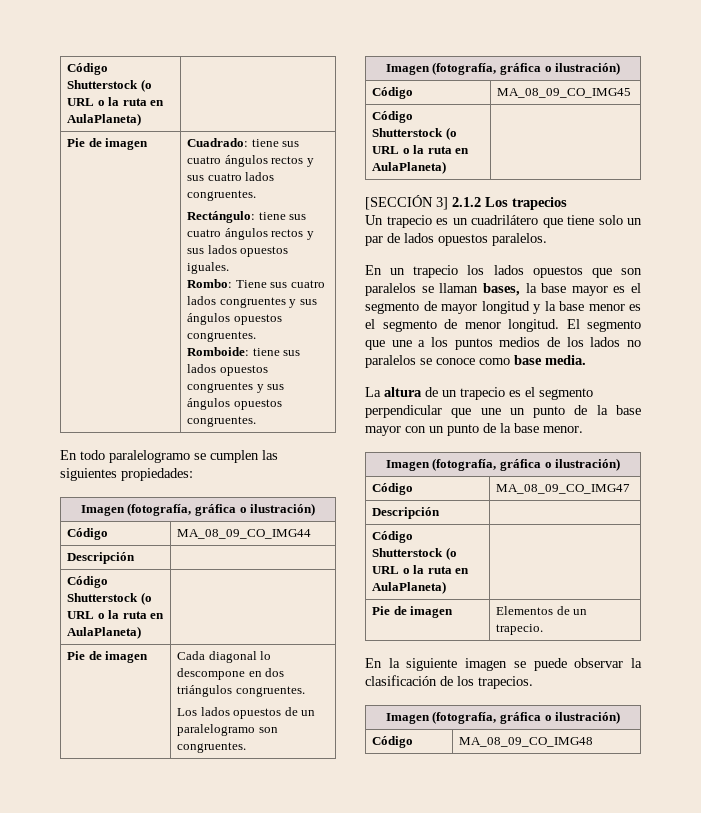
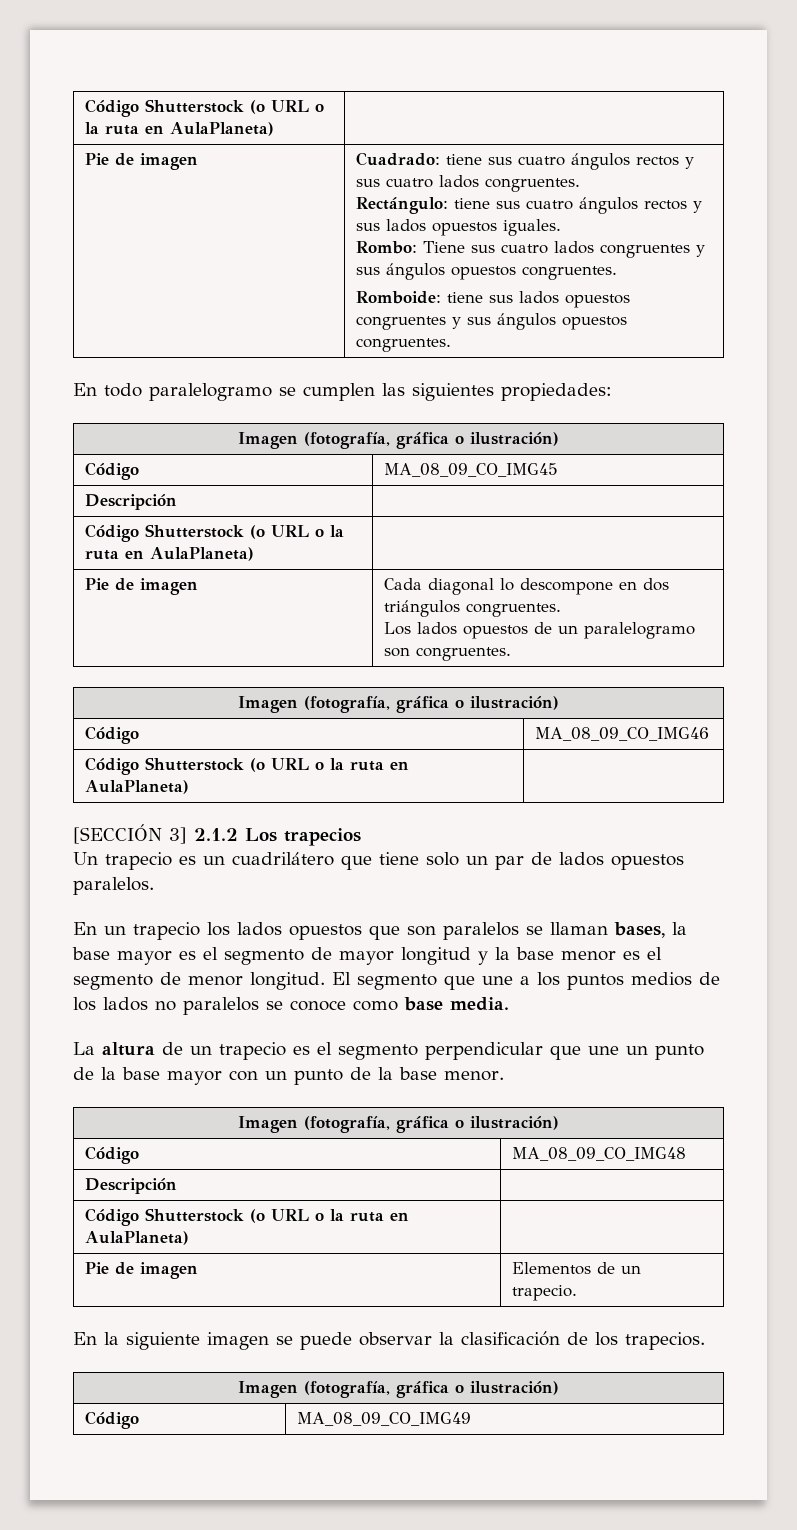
- Código | MA_08_09_CO_IMG44
+ Código | MA_08_09_CO_IMG45
- Código | MA_08_09_CO_IMG45
+ Código | MA_08_09_CO_IMG46
- Código | MA_08_09_CO_IMG47
+ Código | MA_08_09_CO_IMG48
- Código | MA_08_09_CO_IMG48
+ Código | MA_08_09_CO_IMG49

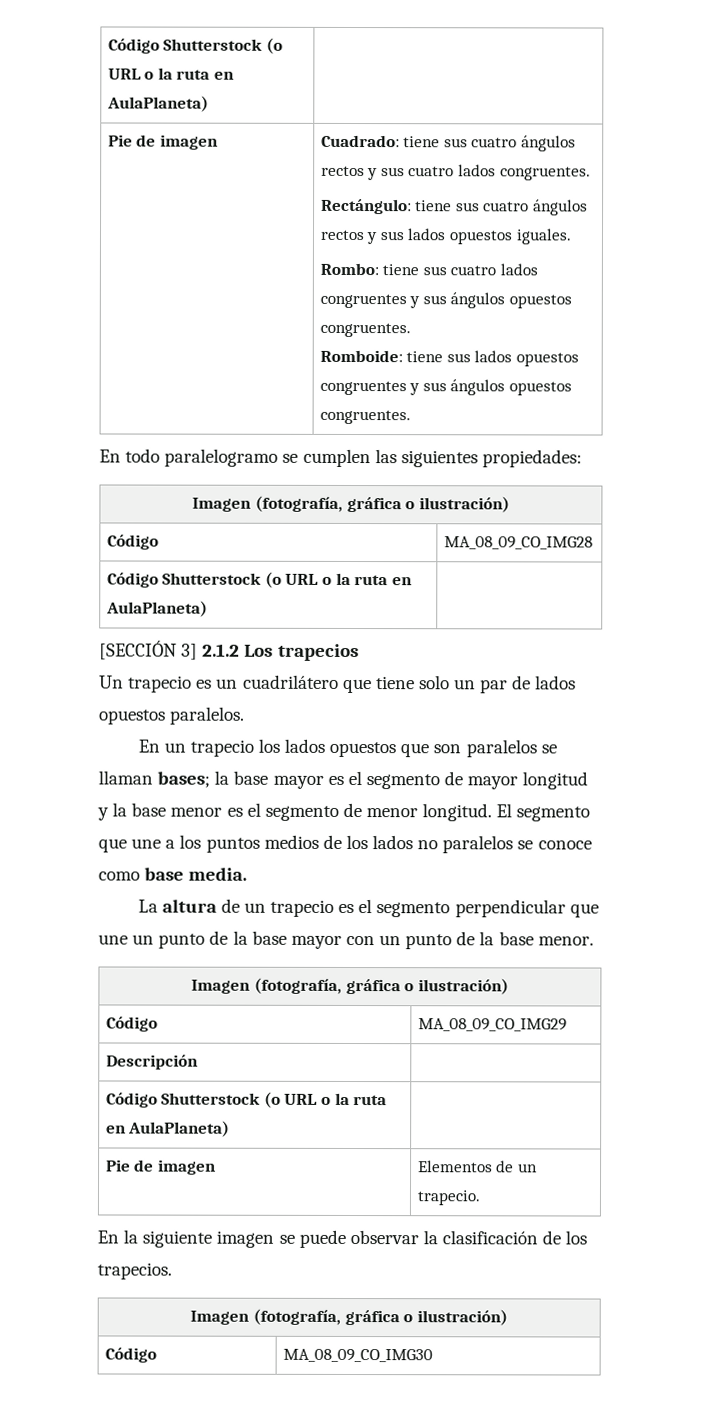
- Rombo: Tiene sus cuatro lados congruentes y sus ángulos opuestos congruentes.
+ Rombo: tiene sus cuatro lados congruentes y sus ángulos opuestos congruentes.
- Código | MA_08_09_CO_IMG45
- Descripción |
- Código Shutterstock (o URL o la ruta en AulaPlaneta) |
- Pie de imagen | Cada diagonal lo descompone en dos triángulos congruentes.
- Los lados opuestos de un paralelogramo son congruentes.
- Imagen (fotografía, gráfica o ilustración)
- Código | MA_08_09_CO_IMG46
+ Código | MA_08_09_CO_IMG28
- En un trapecio los lados opuestos que son paralelos se llaman bases, la base mayor es el segmento de mayor longitud y la base menor es el segmento de menor longitud.
+ En un trapecio los lados opuestos que son paralelos se llaman bases; la base mayor es el segmento de mayor longitud y la base menor es el segmento de menor longitud.
- Código | MA_08_09_CO_IMG48
+ Código | MA_08_09_CO_IMG29
- Código | MA_08_09_CO_IMG49
+ Código | MA_08_09_CO_IMG30

